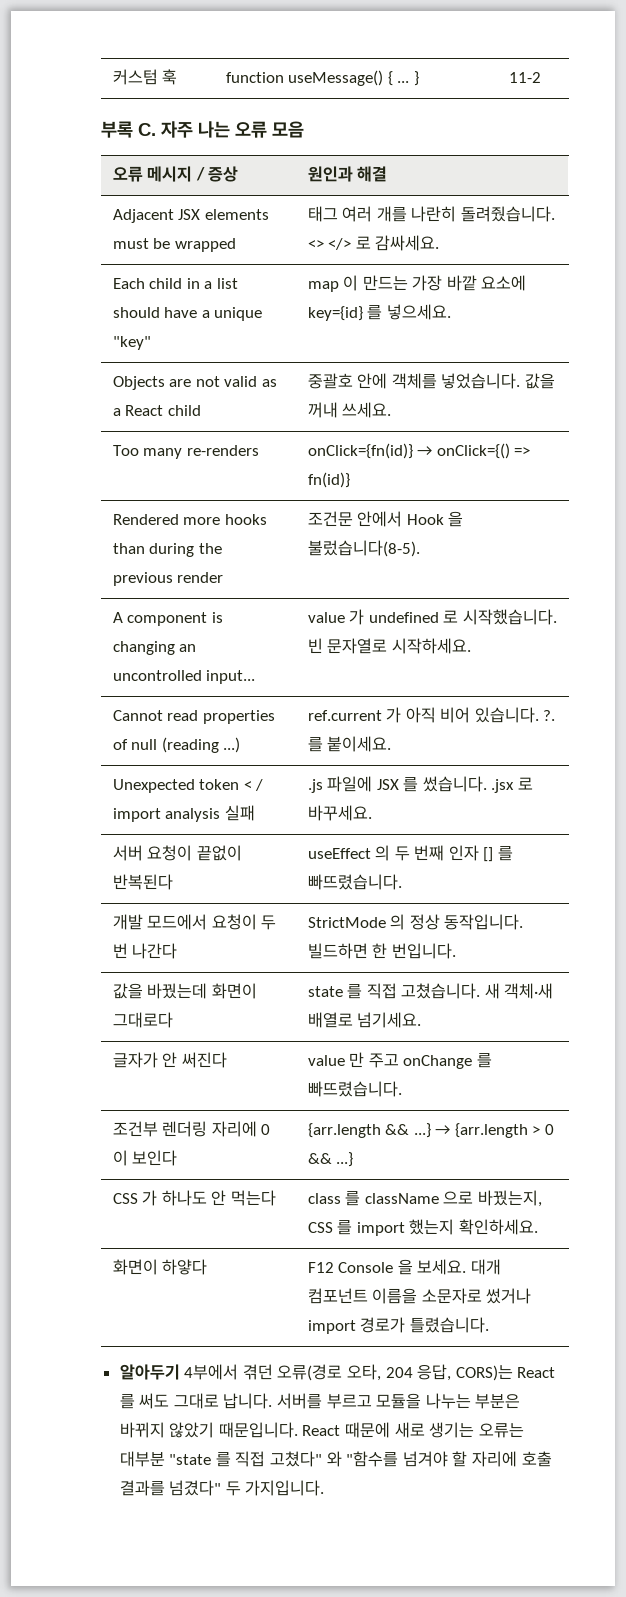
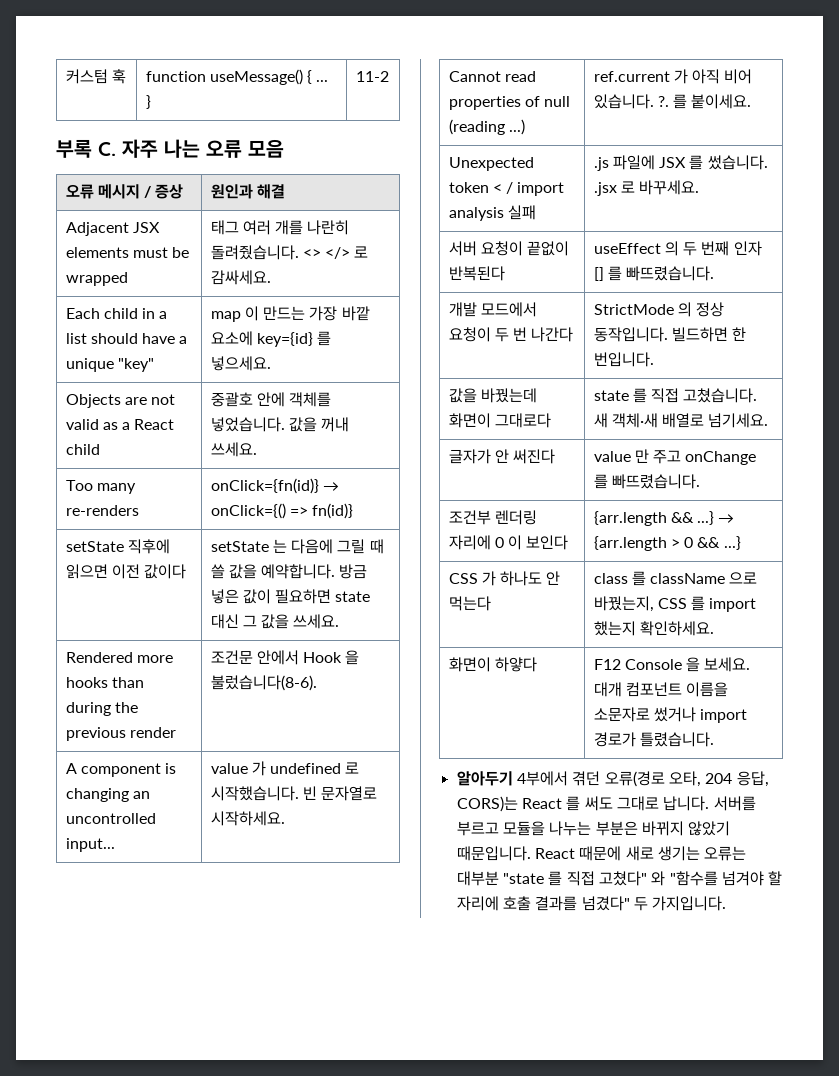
+ setState 직후에 읽으면 이전 값이다 | setState 는 다음에 그릴 때 쓸 값을 예약합니다. 방금 넣은 값이 필요하면 state 대신 그 값을 쓰세요.
- Rendered more hooks than during the previous render | 조건문 안에서 Hook 을 불렀습니다(8-5).
+ Rendered more hooks than during the previous render | 조건문 안에서 Hook 을 불렀습니다(8-6).

